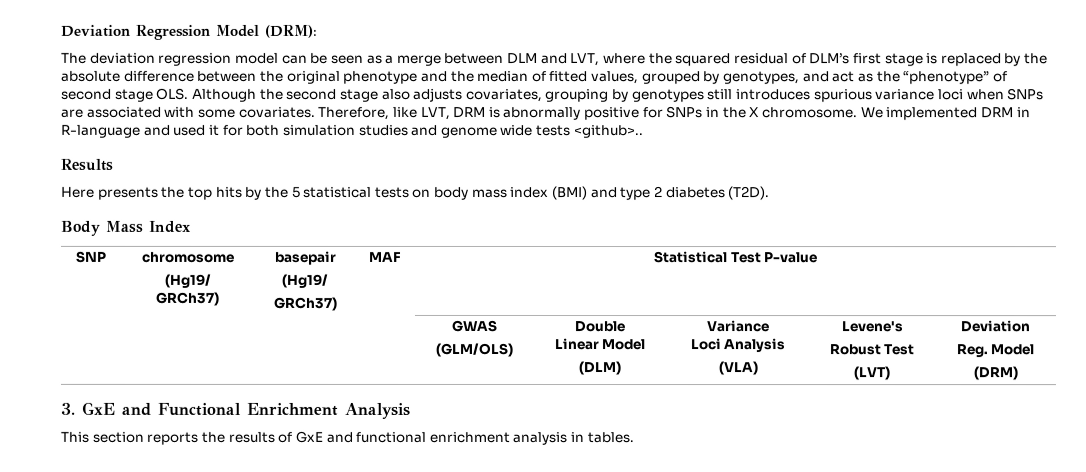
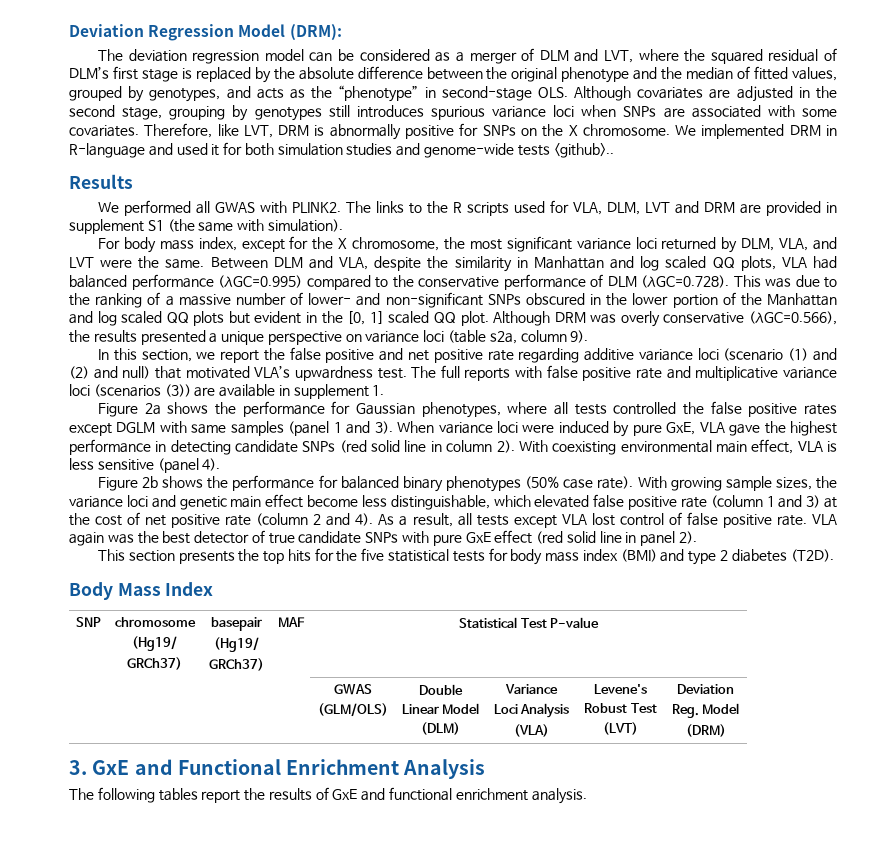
- The deviation regression model can be seen as a merge between DLM and LVT, where the squared residual of DLM’s first stage is replaced by the absolute difference between the original phenotype and the median of fitted values, grouped by genotypes, and act as the “phenotype” of second stage OLS. Although the second stage also adjusts covariates, grouping by genotypes still introduces spurious variance loci when SNPs are associated with some covariates.
+ The deviation regression model can be considered as a merger of DLM and LVT, where the squared residual of DLM’s first stage is replaced by the absolute difference between the original phenotype and the median of fitted values, grouped by genotypes, and acts as the “phenotype” in second-stage OLS. Although covariates are adjusted in the second stage, grouping by genotypes still introduces spurious variance loci when SNPs are associated with some covariates.
- Therefore, like LVT, DRM is abnormally positive for SNPs in the X chromosome.
+ Therefore, like LVT, DRM is abnormally positive for SNPs on the X chromosome.
- We implemented DRM in R-language and used it for both simulation studies and genome wide tests <github>..
+ We implemented DRM in R-language and used it for both simulation studies and genome-wide tests <github>..
- Here presents the top hits by the 5 statistical tests on body mass index (BMI) and type 2 diabetes (T2D).
+ We performed all GWAS with PLINK2. The links to the R scripts used for VLA, DLM, LVT and DRM are provided in supplement S1 (the same with simulation).
+ For body mass index, except for the X chromosome, the most significant variance loci returned by DLM, VLA, and LVT were the same. Between DLM and VLA, despite the similarity in Manhattan and log scaled QQ plots, VLA had balanced performance (λGC=0.995) compared to the conservative performance of DLM (λGC=0.728). This was due to the ranking of a massive number of lower- and non-significant SNPs obscured in the lower portion of the Manhattan and log scaled QQ plots but evident in the [0, 1] scaled QQ plot. Although DRM was overly conservative (λGC=0.566), the results presented a unique perspective on variance loci (table s2a, column 9).
+ In this section, we report the false positive and net positive rate regarding additive variance loci (scenario (1) and (2) and null) that motivated VLA’s upwardness test. The full reports with false positive rate and multiplicative variance loci (scenarios (3)) are available in supplement 1.
+ Figure 2a shows the performance for Gaussian phenotypes, where all tests controlled the false positive rates except DGLM with same samples (panel 1 and 3). When variance loci were induced by pure GxE, VLA gave the highest performance in detecting candidate SNPs (red solid line in column 2). With coexisting environmental main effect, VLA is less sensitive (panel 4).
+ Figure 2b shows the performance for balanced binary phenotypes (50% case rate). With growing sample sizes, the variance loci and genetic main effect become less distinguishable, which elevated false positive rate (column 1 and 3) at the cost of net positive rate (column 2 and 4). As a result, all tests except VLA lost control of false positive rate. VLA again was the best detector of true candidate SNPs with pure GxE effect (red solid line in panel 2).
+ This section presents the top hits for the five statistical tests for body mass index (BMI) and type 2 diabetes (T2D).
- This section reports the results of GxE and functional enrichment analysis in tables.
+ The following tables report the results of GxE and functional enrichment analysis.

